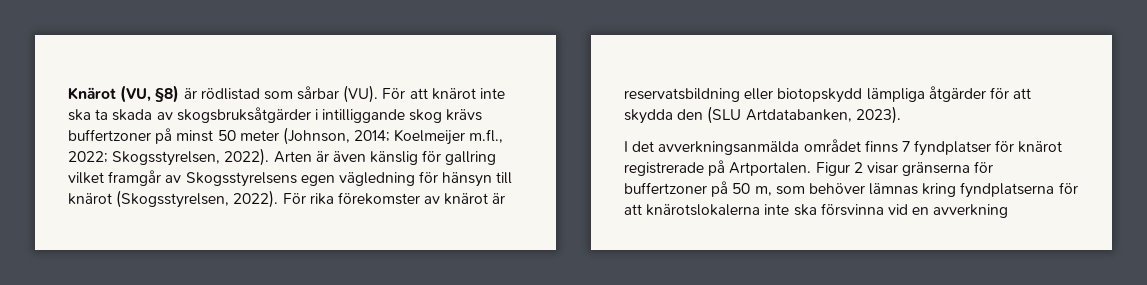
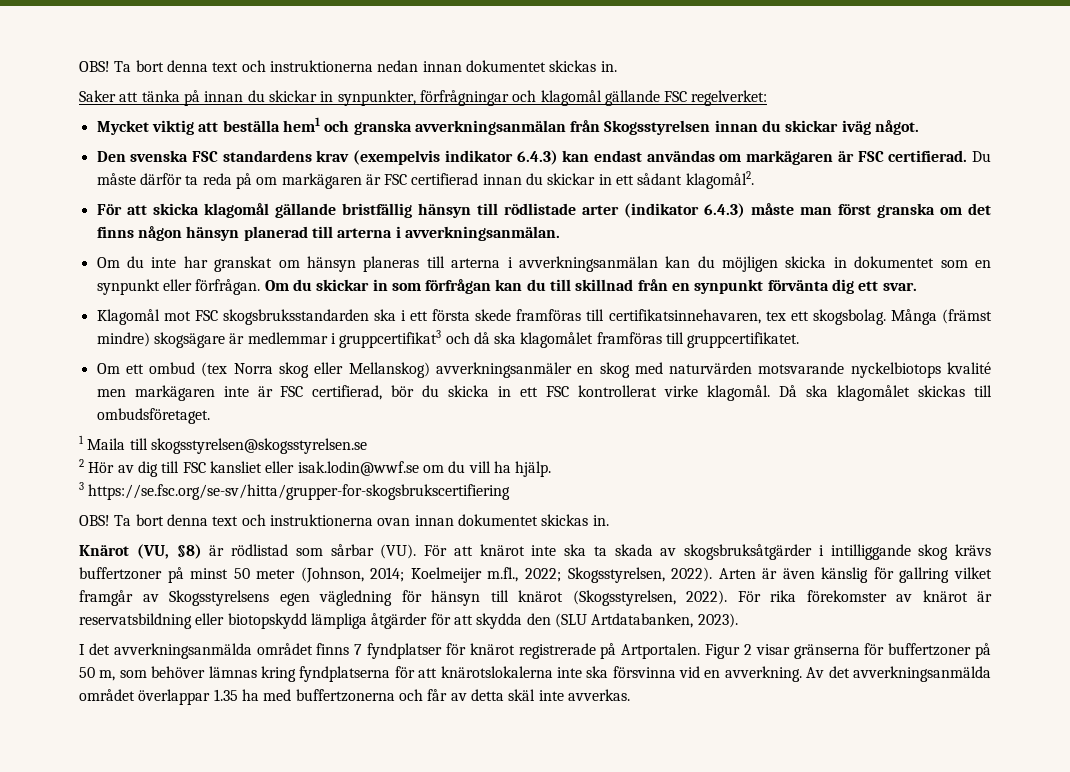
+ OBS! Ta bort denna text och instruktionerna nedan innan dokumentet skickas in.
+ Saker att tänka på innan du skickar in synpunkter, förfrågningar och klagomål gällande FSC regelverket:
+ Mycket viktig att beställa hem1 och granska avverkningsanmälan från Skogsstyrelsen innan du skickar iväg något.
+ Den svenska FSC standardens krav (exempelvis indikator 6.4.3) kan endast användas om markägaren är FSC certifierad. Du måste därför ta reda på om markägaren är FSC certifierad innan du skickar in ett sådant klagomål2.
+ För att skicka klagomål gällande bristfällig hänsyn till rödlistade arter (indikator 6.4.3) måste man först granska om det finns någon hänsyn planerad till arterna i avverkningsanmälan.
+ Om du inte har granskat om hänsyn planeras till arterna i avverkningsanmälan kan du möjligen skicka in dokumentet som en synpunkt eller förfrågan. Om du skickar in som förfrågan kan du till skillnad från en synpunkt förvänta dig ett svar.
+ Klagomål mot FSC skogsbruksstandarden ska i ett första skede framföras till certifikatsinnehavaren, tex ett skogsbolag. Många (främst mindre) skogsägare är medlemmar i gruppcertifikat3 och då ska klagomålet framföras till gruppcertifikatet.
+ Om ett ombud (tex Norra skog eller Mellanskog) avverkningsanmäler en skog med naturvärden motsvarande nyckelbiotops kvalité men markägaren inte är FSC certifierad, bör du skicka in ett FSC kontrollerat virke klagomål. Då ska klagomålet skickas till ombudsföretaget.
+ 1 Maila till skogsstyrelsen@skogsstyrelsen.se
+ 2 Hör av dig till FSC kansliet eller isak.lodin@wwf.se om du vill ha hjälp.
+ 3 https://se.fsc.org/se-sv/hitta/grupper-for-skogsbrukscertifiering
+ OBS! Ta bort denna text och instruktionerna ovan innan dokumentet skickas in.
- Figur 2 visar gränserna för buffertzoner på 50 m, som behöver lämnas kring fyndplatserna för att knärotslokalerna inte ska försvinna vid en avverkning
+ Figur 2 visar gränserna för buffertzoner på 50 m, som behöver lämnas kring fyndplatserna för att knärotslokalerna inte ska försvinna vid en avverkning. Av det avverkningsanmälda området överlappar 1.35 ha med buffertzonerna och får av detta skäl inte avverkas.

